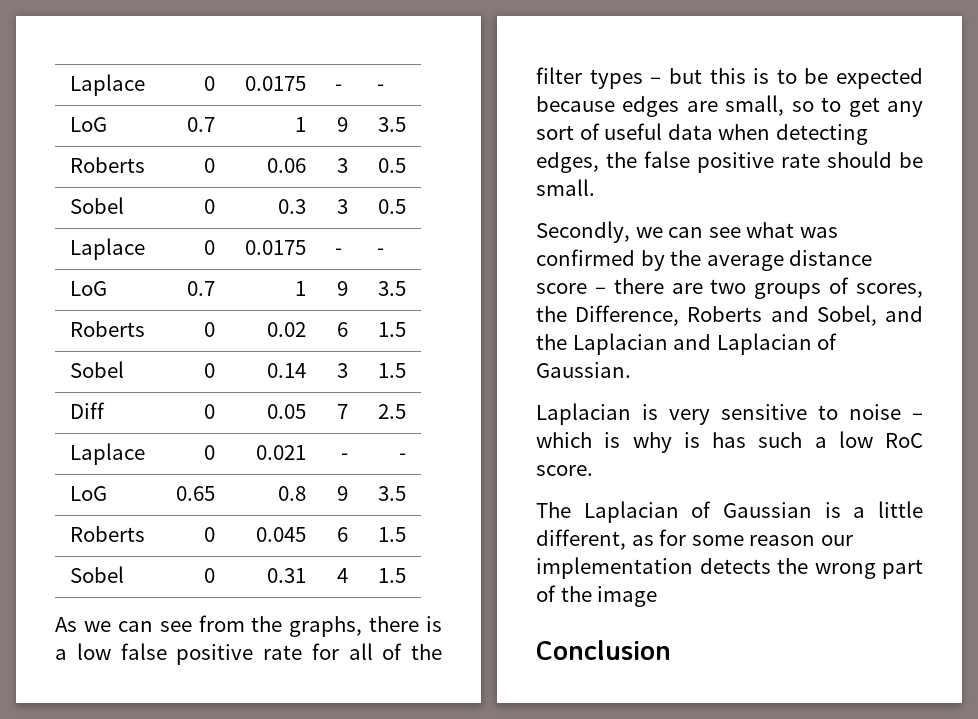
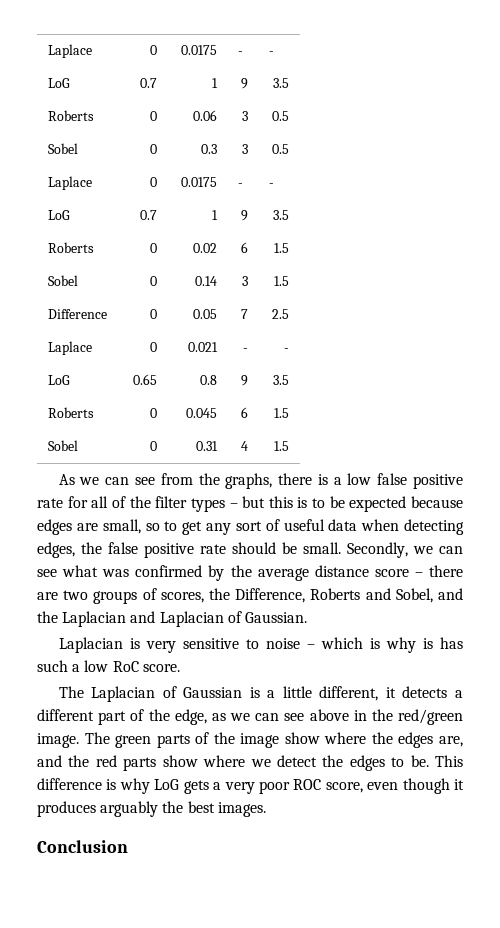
- Diff | 0 | 0.05 | 7 | 2.5
+ Difference | 0 | 0.05 | 7 | 2.5
- As we can see from the graphs, there is a low false positive rate for all of the filter types – but this is to be expected because edges are small, so to get any sort of useful data when detecting edges, the false positive rate should be small.
- Secondly, we can see what was confirmed by the average distance score – there are two groups of scores, the Difference, Roberts and Sobel, and the Laplacian and Laplacian of Gaussian.
+ As we can see from the graphs, there is a low false positive rate for all of the filter types – but this is to be expected because edges are small, so to get any sort of useful data when detecting edges, the false positive rate should be small. Secondly, we can see what was confirmed by the average distance score – there are two groups of scores, the Difference, Roberts and Sobel, and the Laplacian and Laplacian of Gaussian.
- The Laplacian of Gaussian is a little different, as for some reason our implementation detects the wrong part of the image
+ The Laplacian of Gaussian is a little different, it detects a different part of the edge, as we can see above in the red/green image. The green parts of the image show where the edges are, and the red parts show where we detect the edges to be. This difference is why LoG gets a very poor ROC score, even though it produces arguably the best images.

